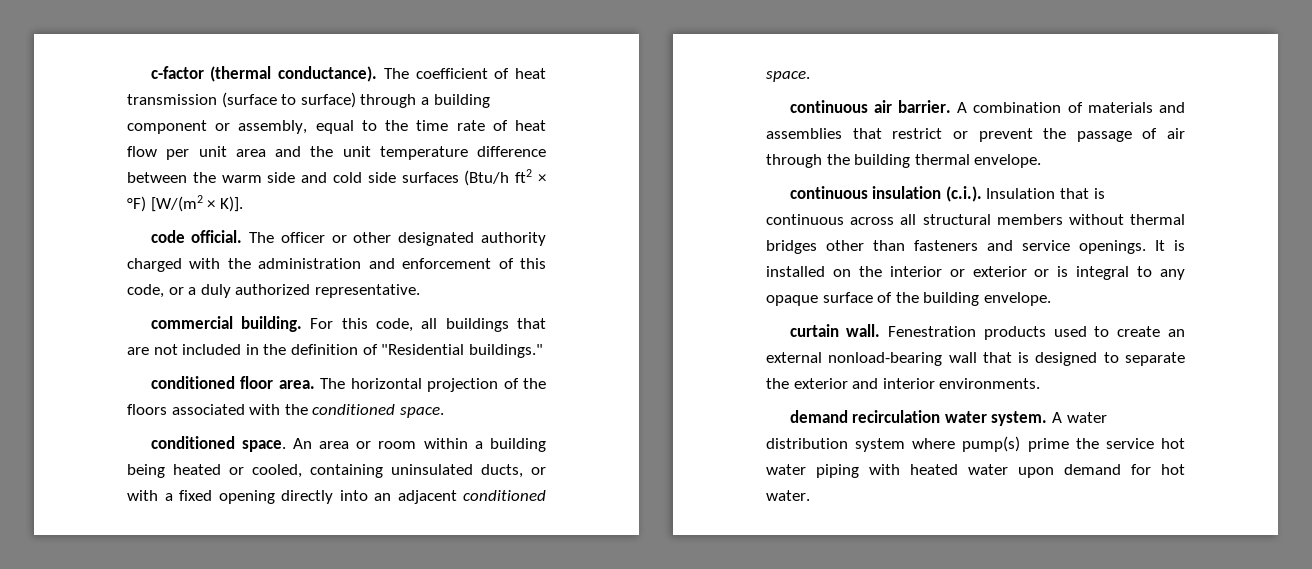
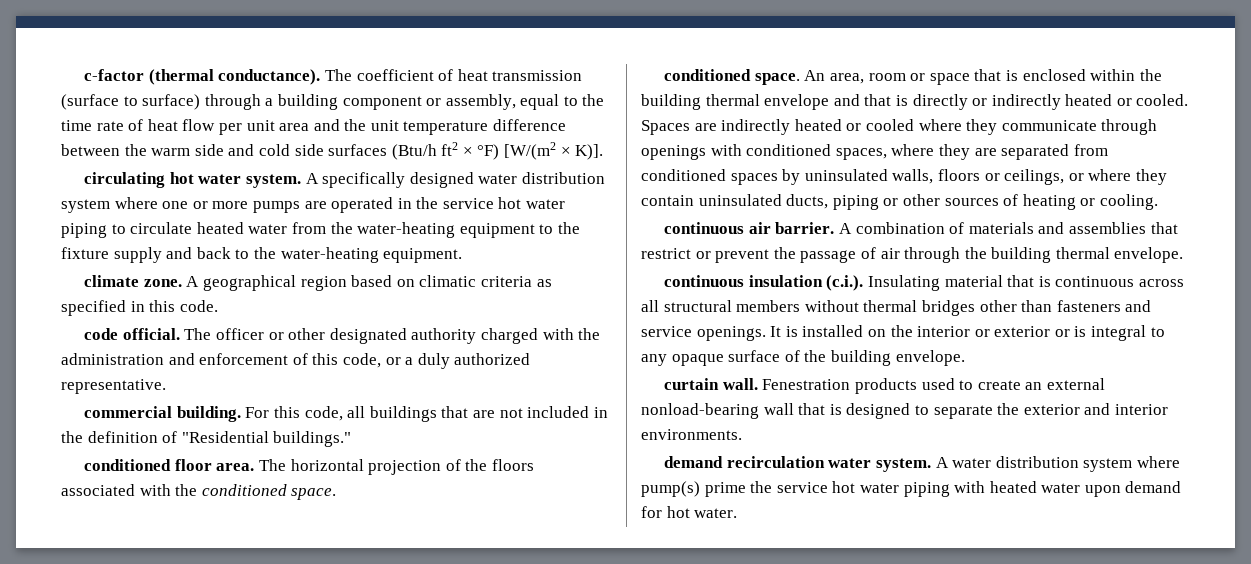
+ circulating hot water system. A specifically designed water distribution system where one or more pumps are operated in the service hot water piping to circulate heated water from the water-heating equipment to the fixture supply and back to the water-heating equipment.
+ climate zone. A geographical region based on climatic criteria as specified in this code.
- An area or room within a building being heated or cooled, containing uninsulated ducts, or with a fixed opening directly into an adjacent conditioned space.
+ An area, room or space that is enclosed within the building thermal envelope and that is directly or indirectly heated or cooled. Spaces are indirectly heated or cooled where they communicate through openings with conditioned spaces, where they are separated from conditioned spaces by uninsulated walls, floors or ceilings, or where they contain uninsulated ducts, piping or other sources of heating or cooling.
- continuous insulation (c.i.). Insulation that is continuous across all structural members without thermal bridges other than fasteners and service openings.
+ continuous insulation (c.i.). Insulating material that is continuous across all structural members without thermal bridges other than fasteners and service openings.

